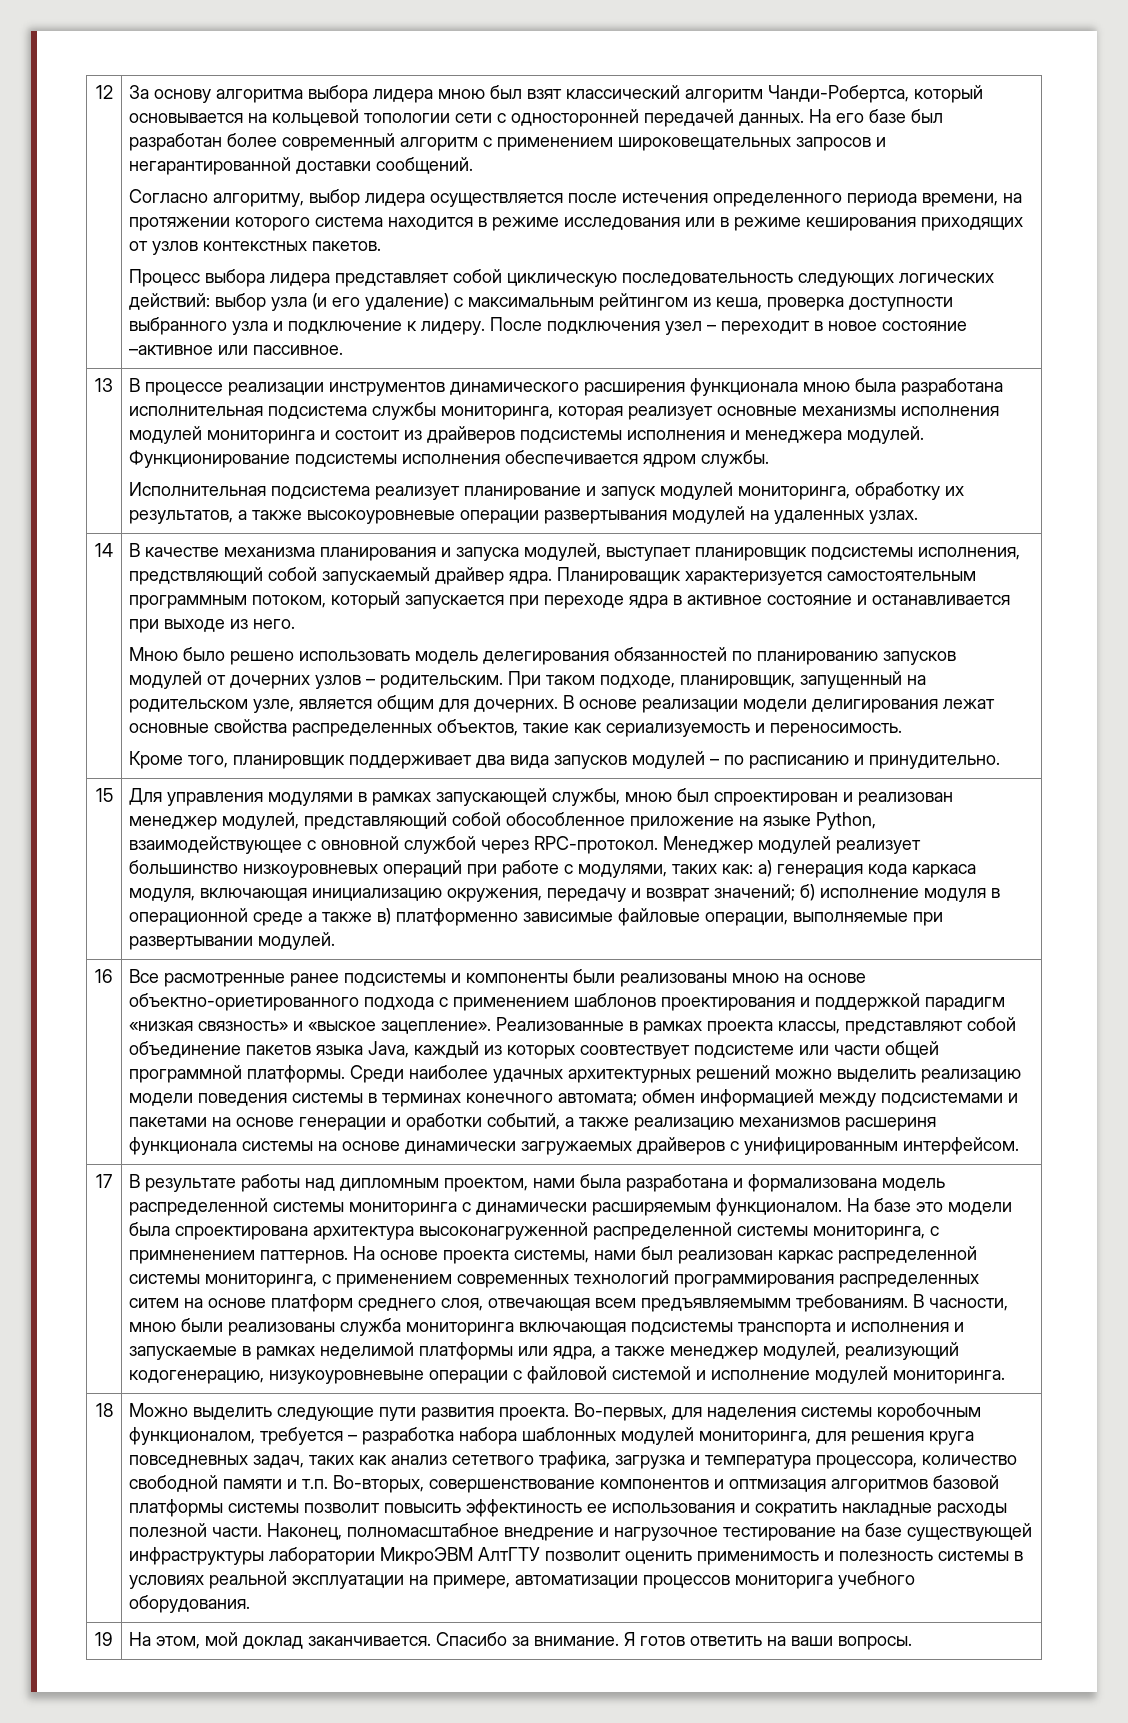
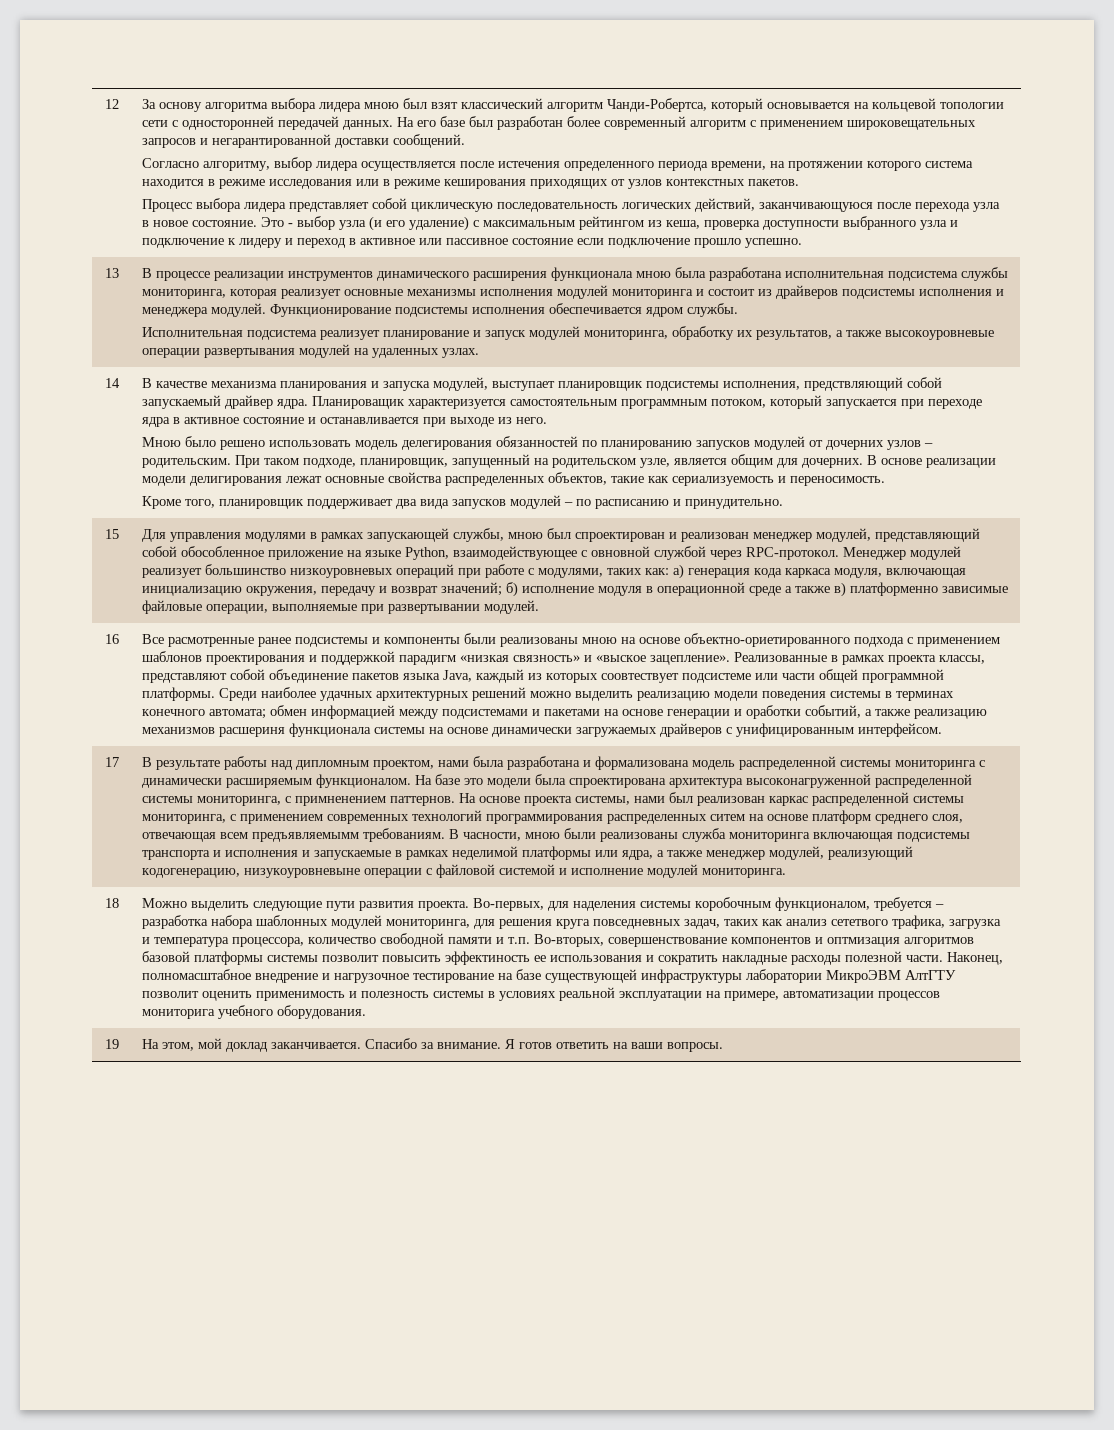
- Процесс выбора лидера представляет собой циклическую последовательность следующих логических действий: выбор узла (и его удаление) с максимальным рейтингом из кеша, проверка доступности выбранного узла и подключение к лидеру. После подключения узел – переходит в новое состояние –активное или пассивное.
+ Процесс выбора лидера представляет собой циклическую последовательность логических действий, заканчивающуюся после перехода узла в новое состояние. Это - выбор узла (и его удаление) с максимальным рейтингом из кеша, проверка доступности выбранного узла и подключение к лидеру и переход в активное или пассивное состояние если подключение прошло успешно.

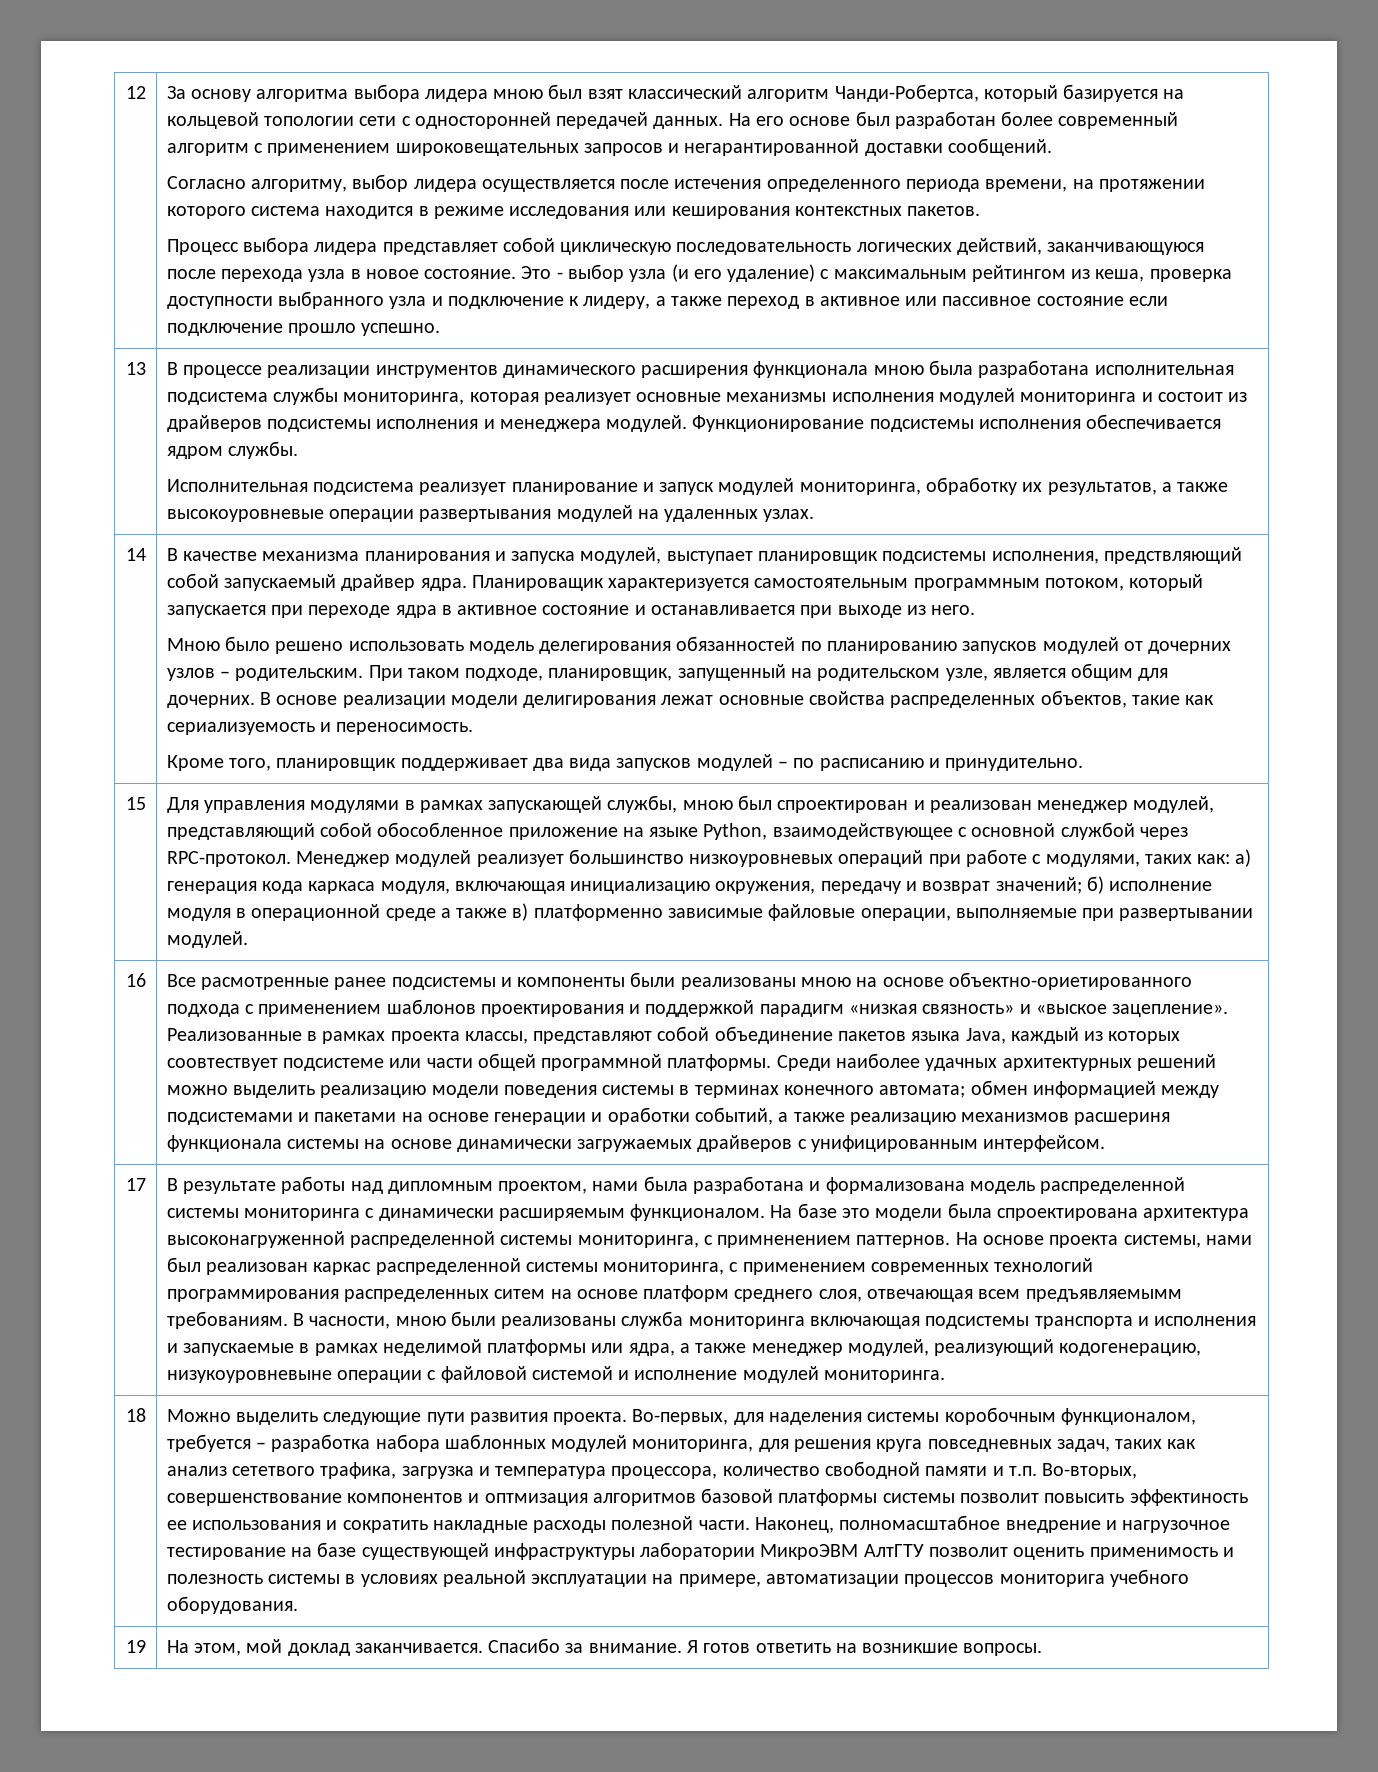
- За основу алгоритма выбора лидера мною был взят классический алгоритм Чанди-Робертса, который основывается на кольцевой топологии сети с односторонней передачей данных.
+ За основу алгоритма выбора лидера мною был взят классический алгоритм Чанди-Робертса, который базируется на кольцевой топологии сети с односторонней передачей данных.
- На его базе был разработан более современный алгоритм с применением широковещательных запросов и негарантированной доставки сообщений.
+ На его основе был разработан более современный алгоритм с применением широковещательных запросов и негарантированной доставки сообщений.
- Согласно алгоритму, выбор лидера осуществляется после истечения определенного периода времени, на протяжении которого система находится в режиме исследования или в режиме кеширования приходящих от узлов контекстных пакетов.
+ Согласно алгоритму, выбор лидера осуществляется после истечения определенного периода времени, на протяжении которого система находится в режиме исследования или кеширования контекстных пакетов.
- Это - выбор узла (и его удаление) с максимальным рейтингом из кеша, проверка доступности выбранного узла и подключение к лидеру и переход в активное или пассивное состояние если подключение прошло успешно.
+ Это - выбор узла (и его удаление) с максимальным рейтингом из кеша, проверка доступности выбранного узла и подключение к лидеру, а также переход в активное или пассивное состояние если подключение прошло успешно.
- Для управления модулями в рамках запускающей службы, мною был спроектирован и реализован менеджер модулей, представляющий собой обособленное приложение на языке Python, взаимодействующее с овновной службой через RPC-протокол.
+ Для управления модулями в рамках запускающей службы, мною был спроектирован и реализован менеджер модулей, представляющий собой обособленное приложение на языке Python, взаимодействующее с основной службой через RPC-протокол.
- 19 | На этом, мой доклад заканчивается. Спасибо за внимание. Я готов ответить на ваши вопросы.
+ 19 | На этом, мой доклад заканчивается. Спасибо за внимание. Я готов ответить на возникшие вопросы.

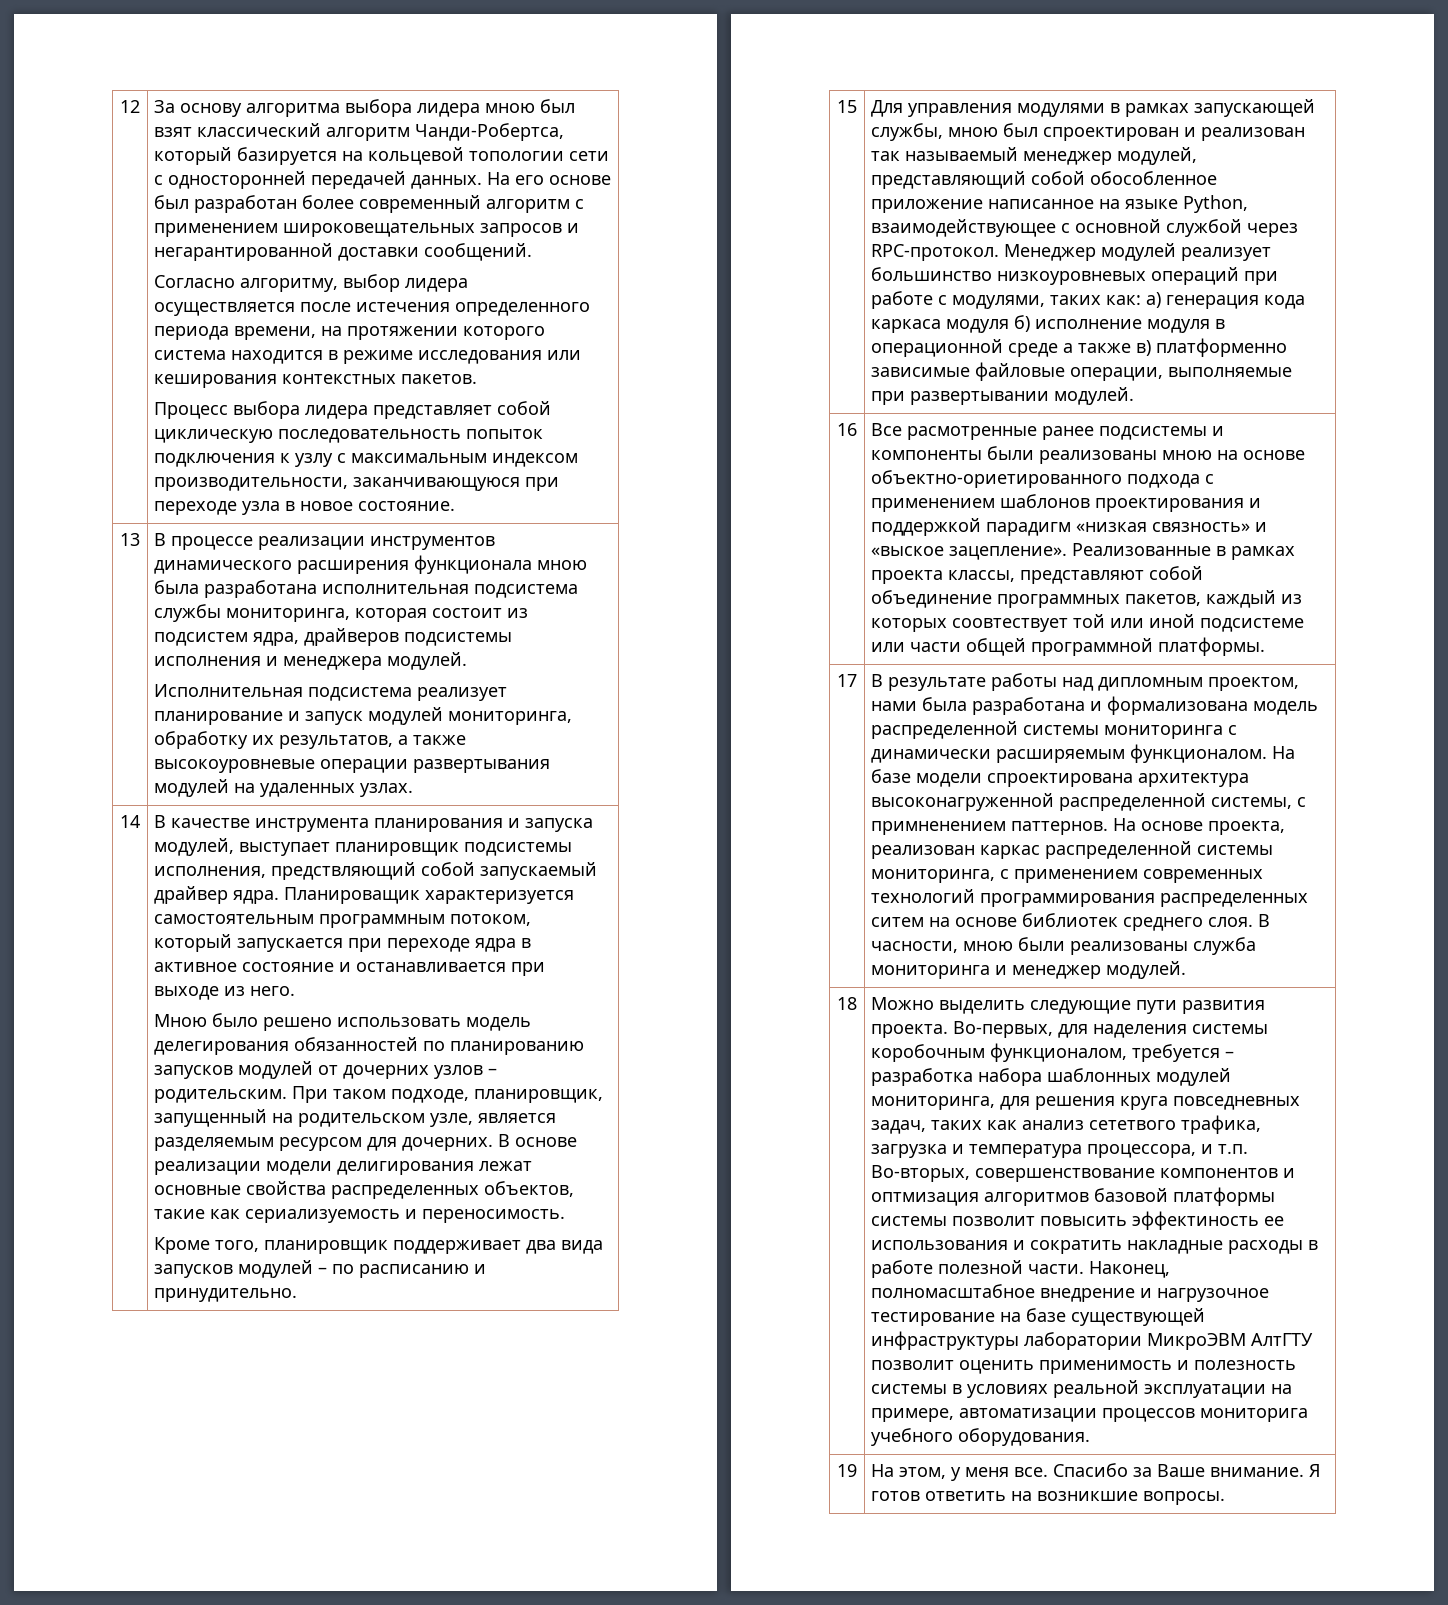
- Процесс выбора лидера представляет собой циклическую последовательность логических действий, заканчивающуюся после перехода узла в новое состояние. Это - выбор узла (и его удаление) с максимальным рейтингом из кеша, проверка доступности выбранного узла и подключение к лидеру, а также переход в активное или пассивное состояние если подключение прошло успешно.
+ Процесс выбора лидера представляет собой циклическую последовательность попыток подключения к узлу с максимальным индексом производительности, заканчивающуюся при переходе узла в новое состояние.
- В процессе реализации инструментов динамического расширения функционала мною была разработана исполнительная подсистема службы мониторинга, которая реализует основные механизмы исполнения модулей мониторинга и состоит из драйверов подсистемы исполнения и менеджера модулей. Функционирование подсистемы исполнения обеспечивается ядром службы.
+ В процессе реализации инструментов динамического расширения функционала мною была разработана исполнительная подсистема службы мониторинга, которая состоит из подсистем ядра, драйверов подсистемы исполнения и менеджера модулей.
- В качестве механизма планирования и запуска модулей, выступает планировщик подсистемы исполнения, предствляющий собой запускаемый драйвер ядра.
+ В качестве инструмента планирования и запуска модулей, выступает планировщик подсистемы исполнения, предствляющий собой запускаемый драйвер ядра.
- При таком подходе, планировщик, запущенный на родительском узле, является общим для дочерних.
+ При таком подходе, планировщик, запущенный на родительском узле, является разделяемым ресурсом для дочерних.
- Для управления модулями в рамках запускающей службы, мною был спроектирован и реализован менеджер модулей, представляющий собой обособленное приложение на языке Python, взаимодействующее с основной службой через RPC-протокол.
+ Для управления модулями в рамках запускающей службы, мною был спроектирован и реализован так называемый менеджер модулей, представляющий собой обособленное приложение написанное на языке Python, взаимодействующее с основной службой через RPC-протокол.
- Менеджер модулей реализует большинство низкоуровневых операций при работе с модулями, таких как: а) генерация кода каркаса модуля, включающая инициализацию окружения, передачу и возврат значений; б) исполнение модуля в операционной среде а также в) платформенно зависимые файловые операции, выполняемые при развертывании модулей.
+ Менеджер модулей реализует большинство низкоуровневых операций при работе с модулями, таких как: а) генерация кода каркаса модуля б) исполнение модуля в операционной среде а также в) платформенно зависимые файловые операции, выполняемые при развертывании модулей.
- Реализованные в рамках проекта классы, представляют собой объединение пакетов языка Java, каждый из которых соовтествует подсистеме или части общей программной платформы. Среди наиболее удачных архитектурных решений можно выделить реализацию модели поведения системы в терминах конечного автомата; обмен информацией между подсистемами и пакетами на основе генерации и оработки событий, а также реализацию механизмов расшериня функционала системы на основе динамически загружаемых драйверов с унифицированным интерфейсом.
+ Реализованные в рамках проекта классы, представляют собой объединение программных пакетов, каждый из которых соовтествует той или иной подсистеме или части общей программной платформы.
- На базе это модели была спроектирована архитектура высоконагруженной распределенной системы мониторинга, с примненением паттернов.
+ На базе модели спроектирована архитектура высоконагруженной распределенной системы, с примненением паттернов.
- На основе проекта системы, нами был реализован каркас распределенной системы мониторинга, с применением современных технологий программирования распределенных ситем на основе платформ среднего слоя, отвечающая всем предъявляемымм требованиям.
+ На основе проекта, реализован каркас распределенной системы мониторинга, с применением современных технологий программирования распределенных ситем на основе библиотек среднего слоя.
- В часности, мною были реализованы служба мониторинга включающая подсистемы транспорта и исполнения и запускаемые в рамках неделимой платформы или ядра, а также менеджер модулей, реализующий кодогенерацию, низукоуровневыне операции с файловой системой и исполнение модулей мониторинга.
+ В часности, мною были реализованы служба мониторинга и менеджер модулей.
- Во-первых, для наделения системы коробочным функционалом, требуется – разработка набора шаблонных модулей мониторинга, для решения круга повседневных задач, таких как анализ сететвого трафика, загрузка и температура процессора, количество свободной памяти и т.п. Во-вторых, совершенствование компонентов и оптмизация алгоритмов базовой платформы системы позволит повысить эффектиность ее использования и сократить накладные расходы полезной части.
+ Во-первых, для наделения системы коробочным функционалом, требуется – разработка набора шаблонных модулей мониторинга, для решения круга повседневных задач, таких как анализ сететвого трафика, загрузка и температура процессора, и т.п. Во-вторых, совершенствование компонентов и оптмизация алгоритмов базовой платформы системы позволит повысить эффектиность ее использования и сократить накладные расходы в работе полезной части.
- 19 | На этом, мой доклад заканчивается. Спасибо за внимание. Я готов ответить на возникшие вопросы.
+ 19 | На этом, у меня все. Спасибо за Ваше внимание. Я готов ответить на возникшие вопросы.

